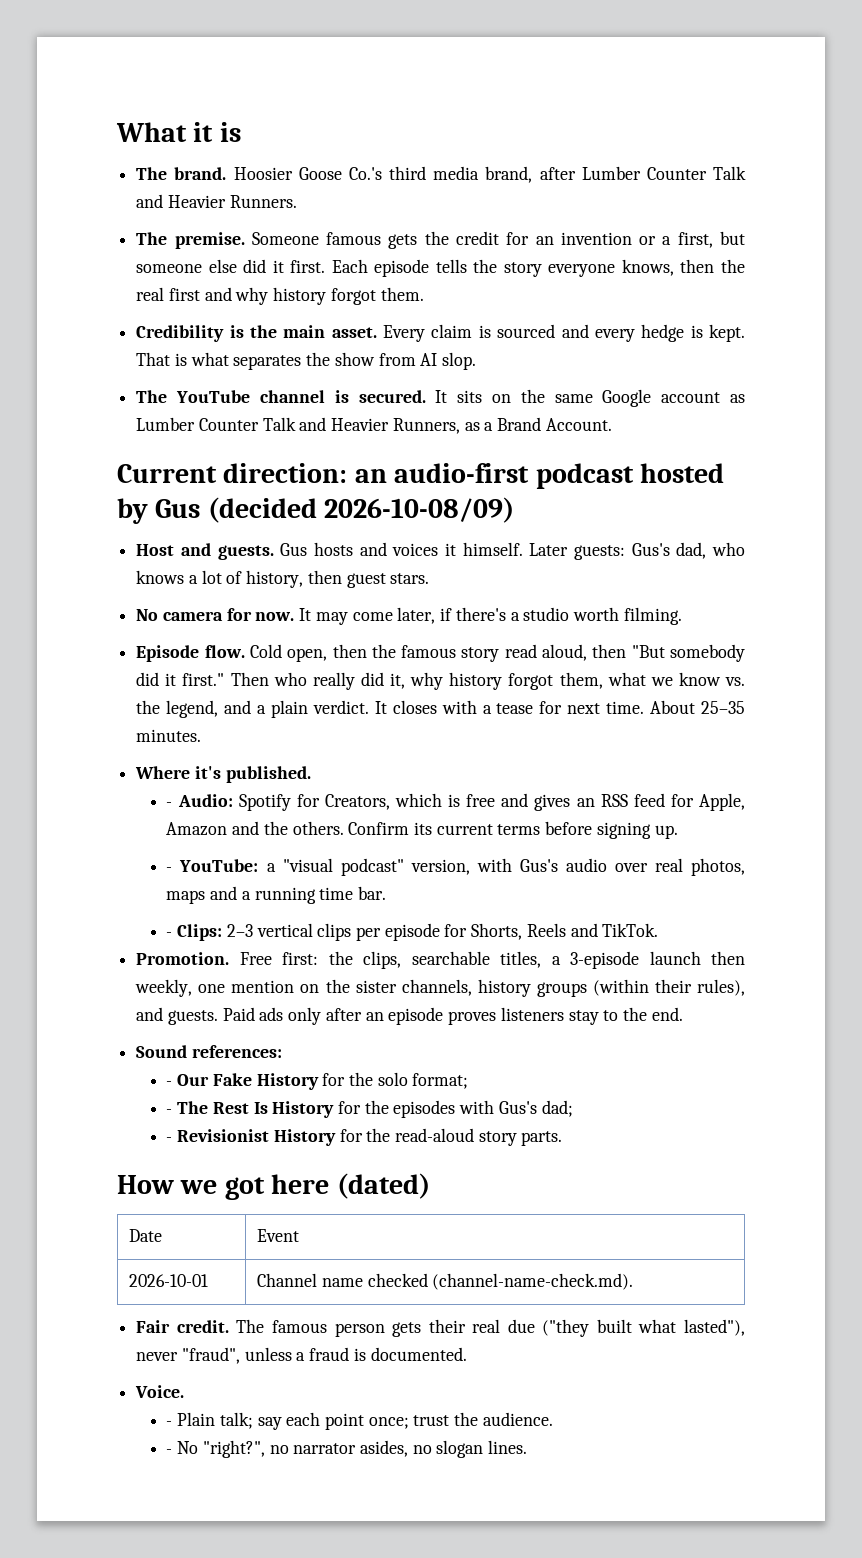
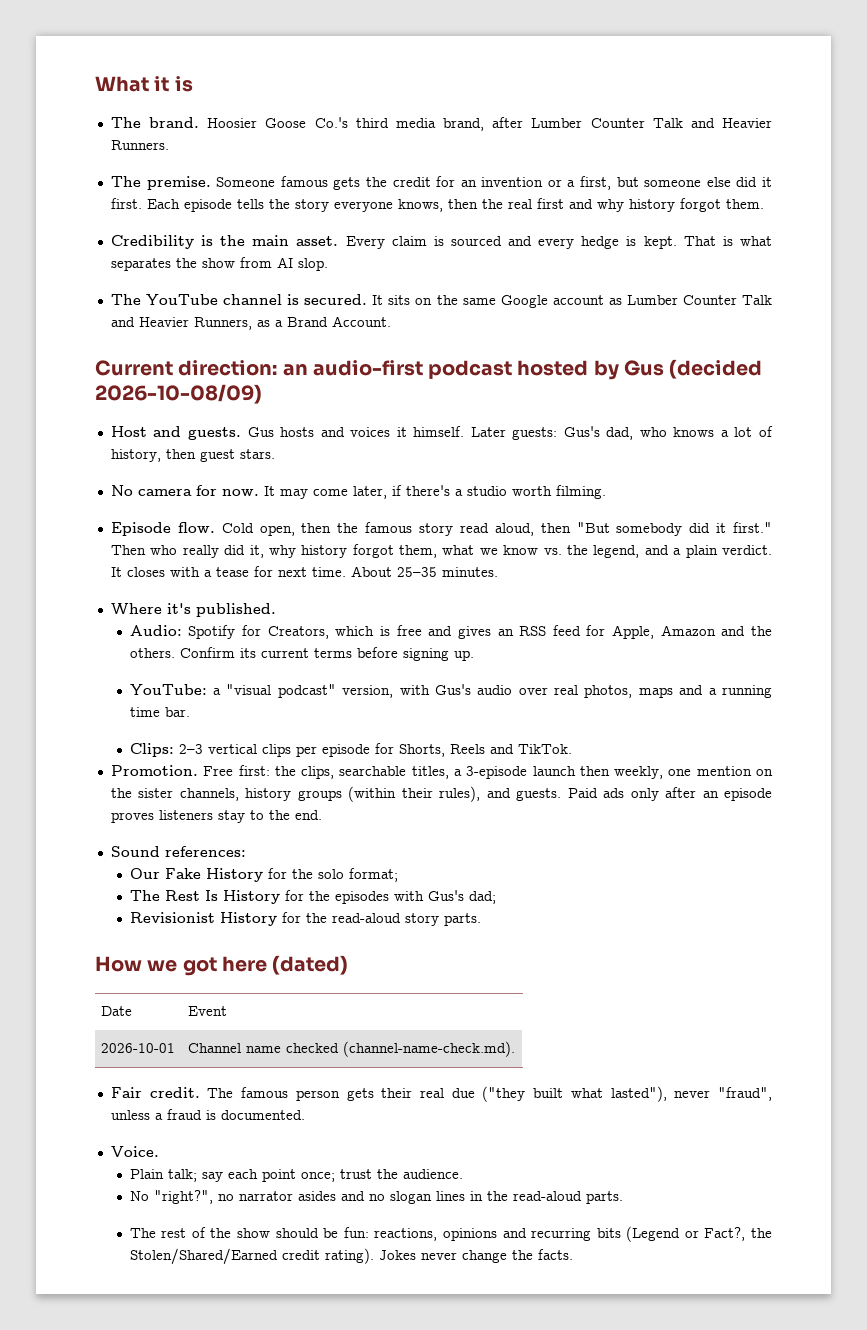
- - Audio: Spotify for Creators, which is free and gives an RSS feed for Apple, Amazon and the others.
+ Audio: Spotify for Creators, which is free and gives an RSS feed for Apple, Amazon and the others.
- - YouTube: a "visual podcast" version, with Gus's audio over real photos, maps and a running time bar.
+ YouTube: a "visual podcast" version, with Gus's audio over real photos, maps and a running time bar.
- - Clips: 2–3 vertical clips per episode for Shorts, Reels and TikTok.
+ Clips: 2–3 vertical clips per episode for Shorts, Reels and TikTok.
- - Our Fake History for the solo format;
+ Our Fake History for the solo format;
- - The Rest Is History for the episodes with Gus's dad;
+ The Rest Is History for the episodes with Gus's dad;
- - Revisionist History for the read-aloud story parts.
+ Revisionist History for the read-aloud story parts.
- - Plain talk; say each point once; trust the audience.
+ Plain talk; say each point once; trust the audience.
- - No "right?", no narrator asides, no slogan lines.
+ No "right?", no narrator asides and no slogan lines in the read-aloud parts.
+ The rest of the show should be fun: reactions, opinions and recurring bits (Legend or Fact?, the Stolen/Shared/Earned credit rating). Jokes never change the facts.

